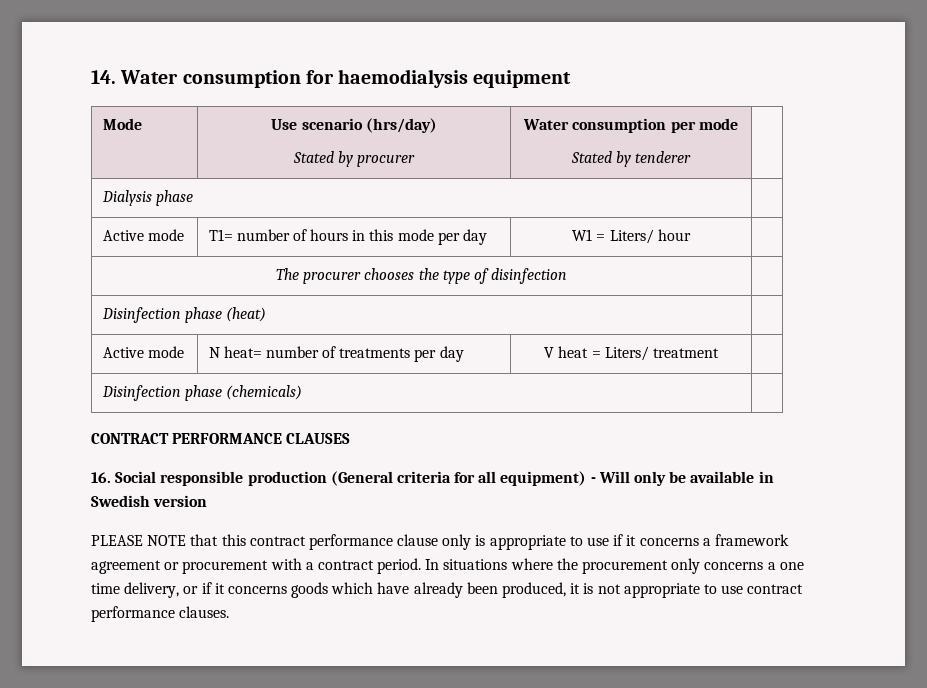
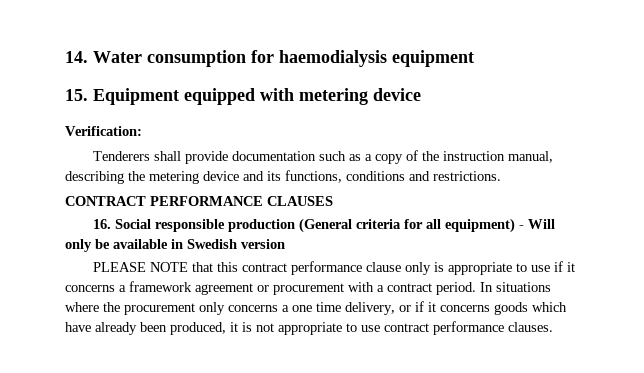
- Mode | Use scenario (hrs/day)
- Stated by procurer | Water consumption per mode
- Stated by tenderer |
- Dialysis phase |
- Active mode | T1= number of hours in this mode per day | W1 = Liters/ hour |
- The procurer chooses the type of disinfection |
- Disinfection phase (heat) |
- Active mode | N heat= number of treatments per day | V heat = Liters/ treatment |
- Disinfection phase (chemicals) |
+ 15. Equipment equipped with metering device
+ Verification:
+ Tenderers shall provide documentation such as a copy of the instruction manual, describing the metering device and its functions, conditions and restrictions.

